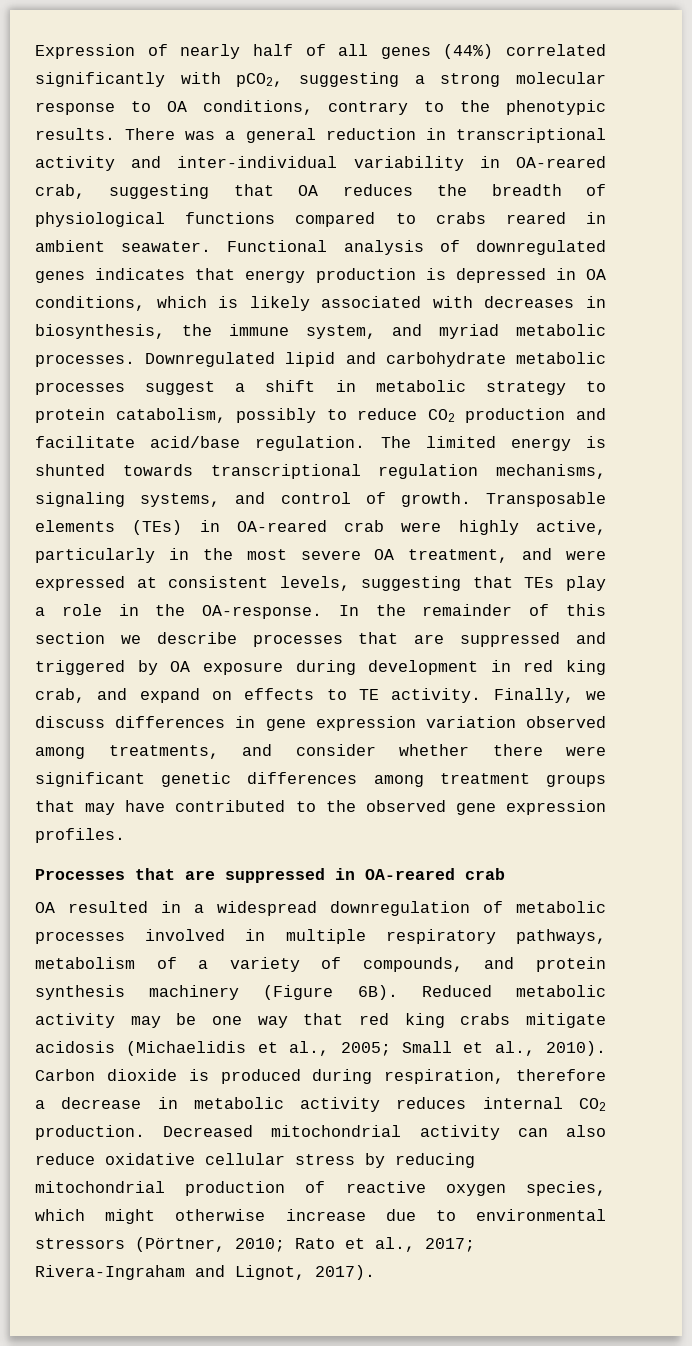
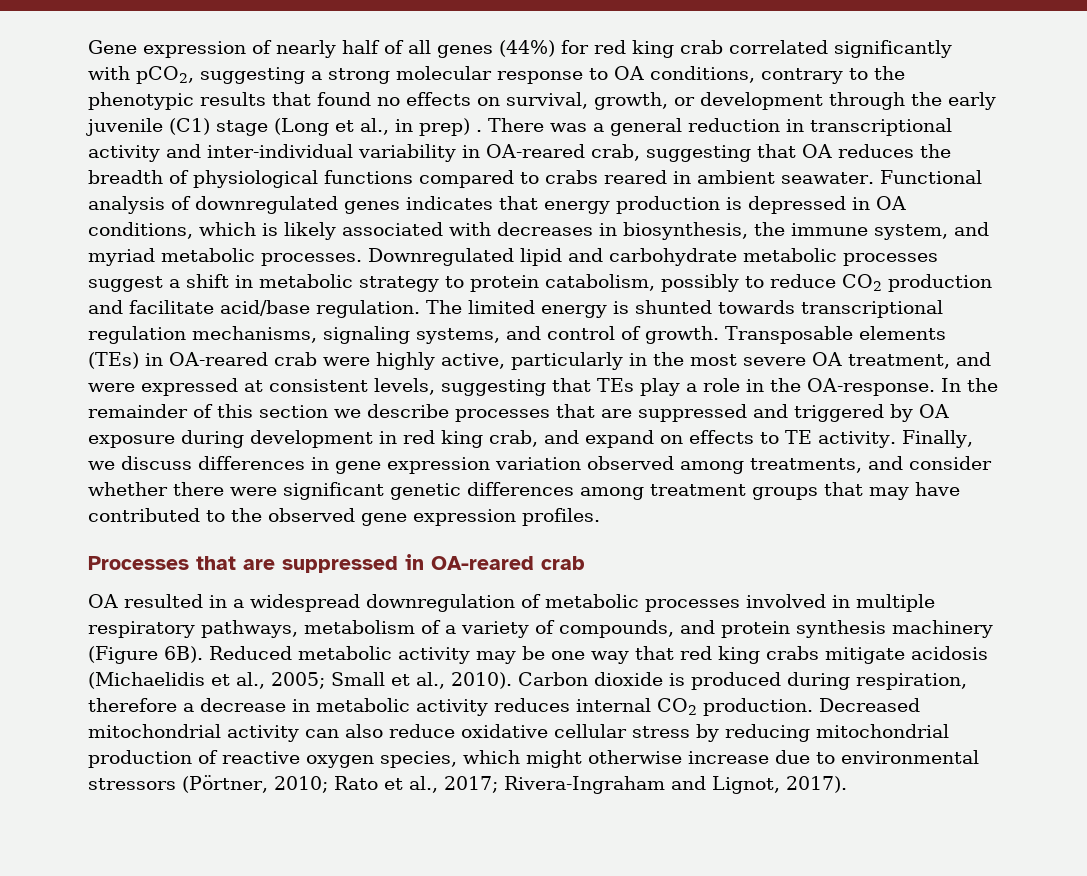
- Expression of nearly half of all genes (44%) correlated significantly with pCO2, suggesting a strong molecular response to OA conditions, contrary to the phenotypic results.
+ Gene expression of nearly half of all genes (44%) for red king crab correlated significantly with pCO2, suggesting a strong molecular response to OA conditions, contrary to the phenotypic results that found no effects on survival, growth, or development through the early juvenile (C1) stage (Long et al., in prep) .

